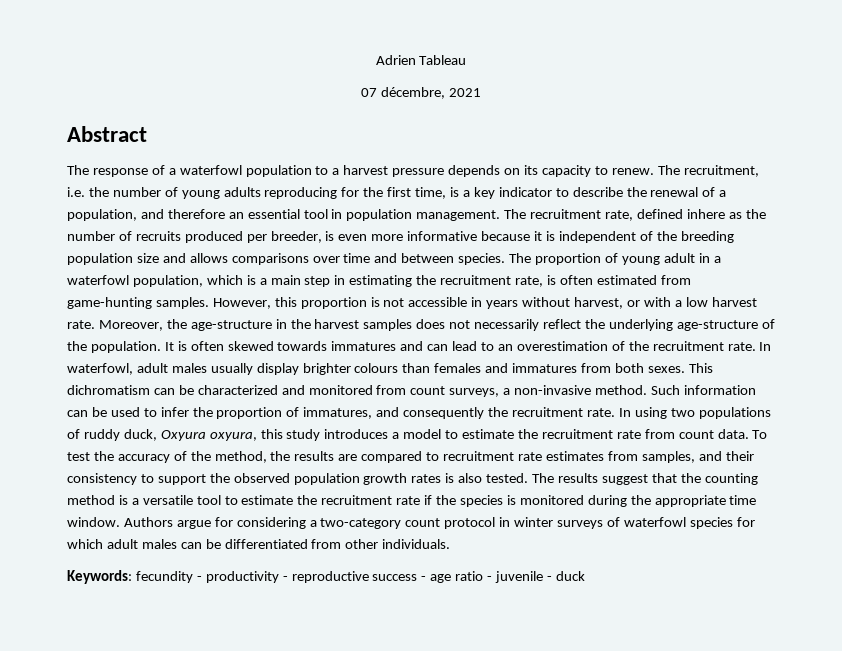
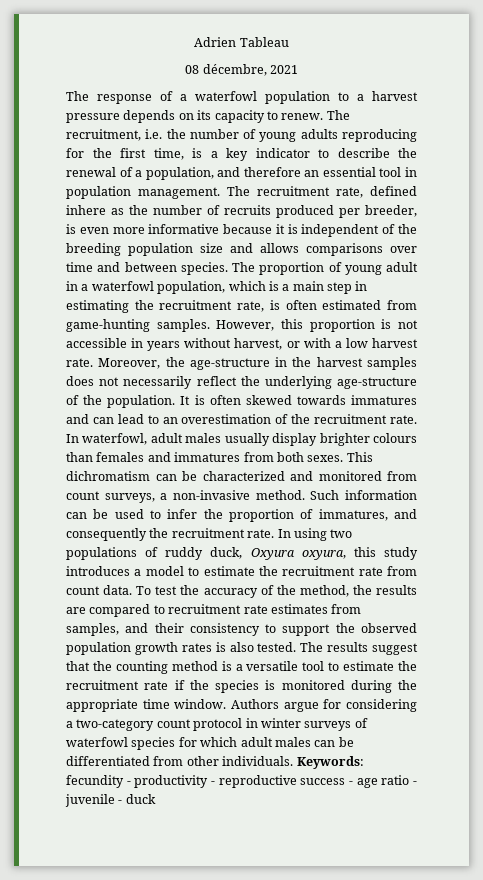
- 07 décembre, 2021
+ 08 décembre, 2021
- Abstract
- Authors argue for considering a two-category count protocol in winter surveys of waterfowl species for which adult males can be differentiated from other individuals.
- Keywords: fecundity - productivity - reproductive success - age ratio - juvenile - duck
+ Authors argue for considering a two-category count protocol in winter surveys of waterfowl species for which adult males can be differentiated from other individuals. Keywords: fecundity - productivity - reproductive success - age ratio - juvenile - duck

